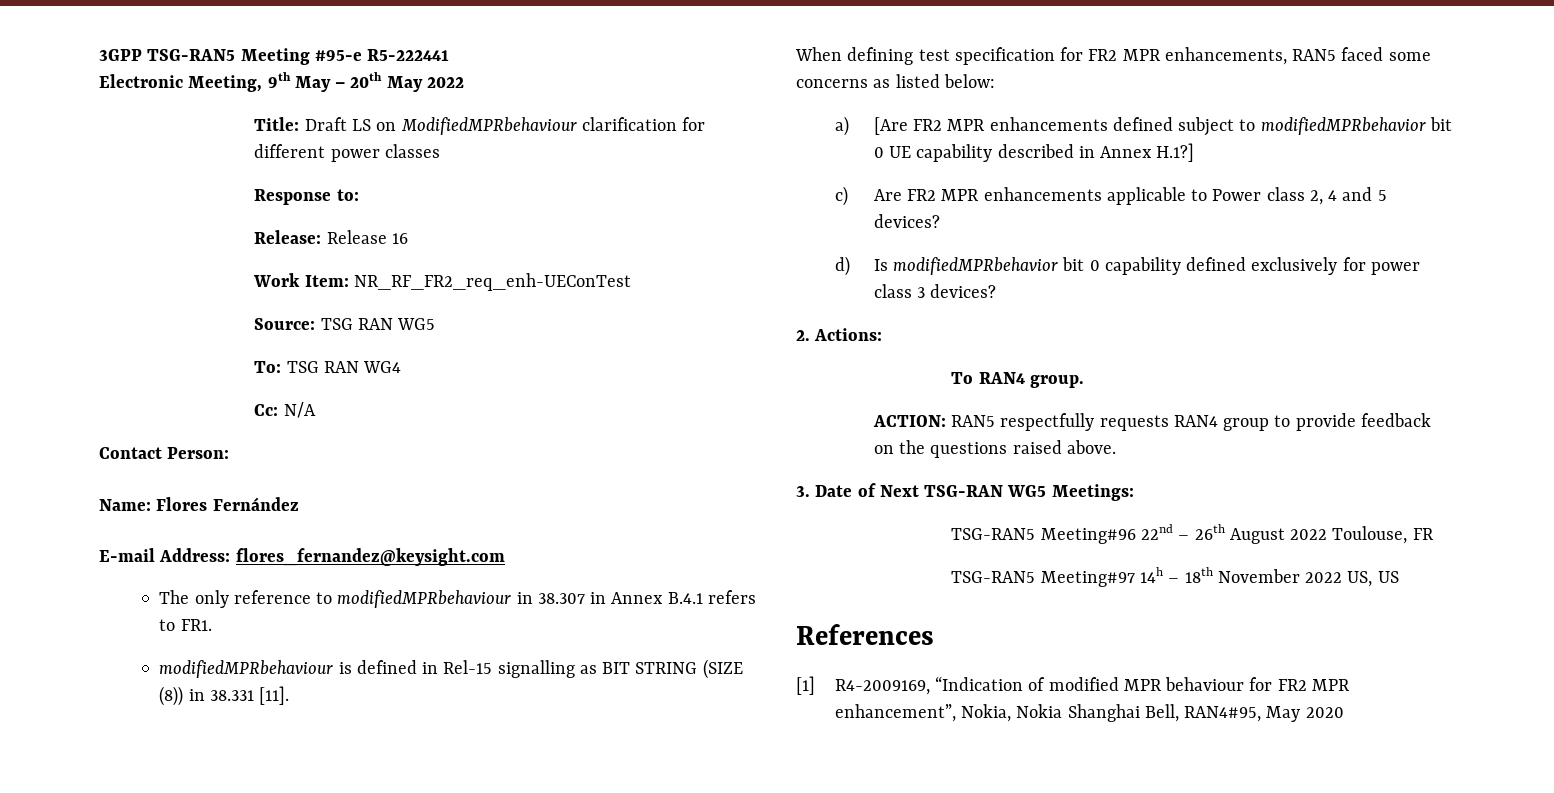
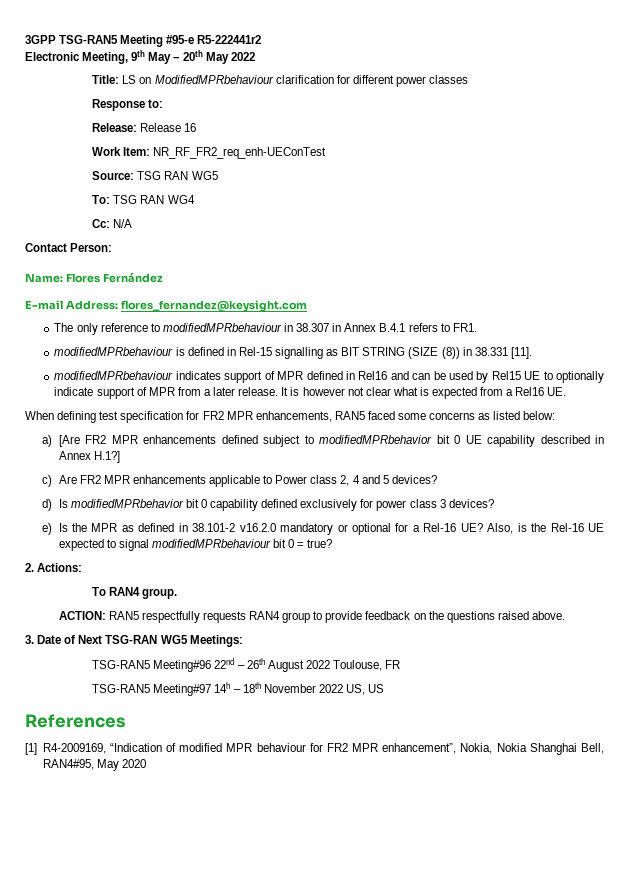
- 3GPP TSG-RAN5 Meeting #95-e R5-222441
+ 3GPP TSG-RAN5 Meeting #95-e R5-222441r2
- Title: Draft LS on ModifiedMPRbehaviour clarification for different power classes
+ Title: LS on ModifiedMPRbehaviour clarification for different power classes
+ modifiedMPRbehaviour indicates support of MPR defined in Rel16 and can be used by Rel15 UE to optionally indicate support of MPR from a later release. It is however not clear what is expected from a Rel16 UE.
+ e) Is the MPR as defined in 38.101-2 v16.2.0 mandatory or optional for a Rel-16 UE? Also, is the Rel-16 UE expected to signal modifiedMPRbehaviour bit 0 = true?

